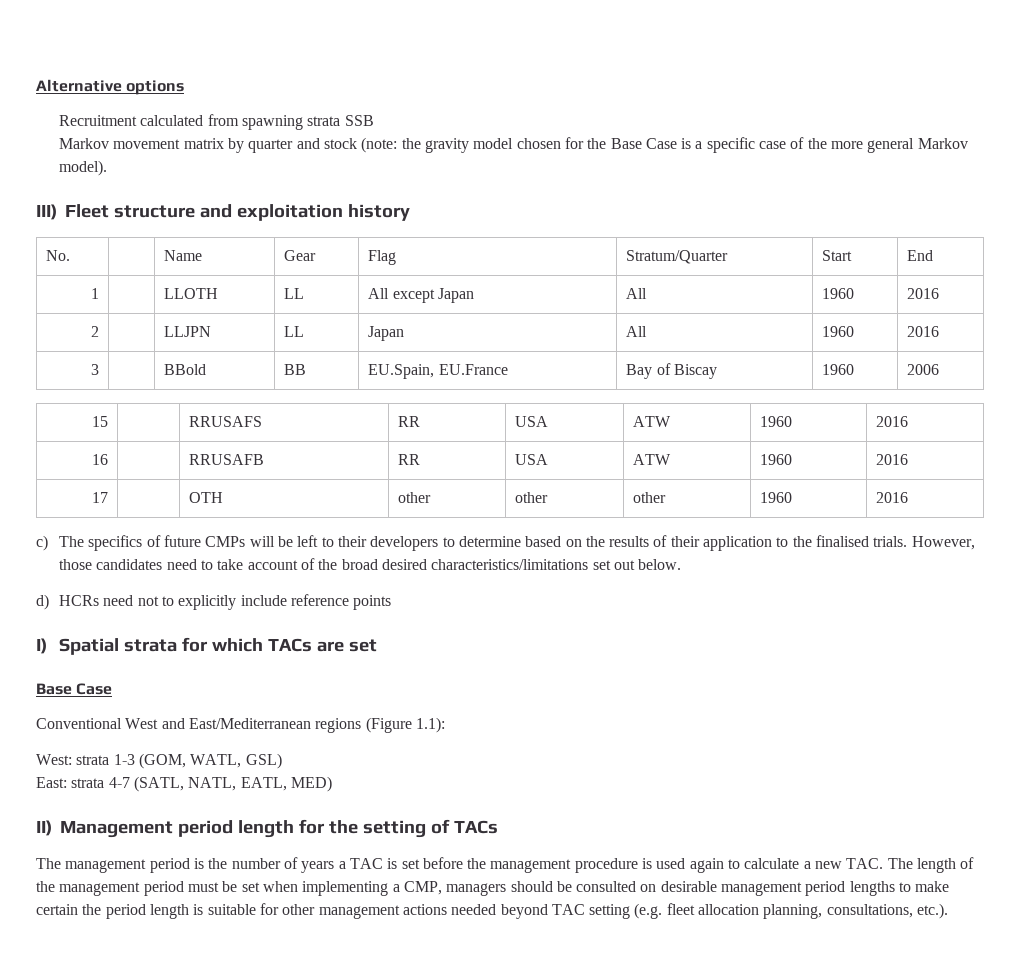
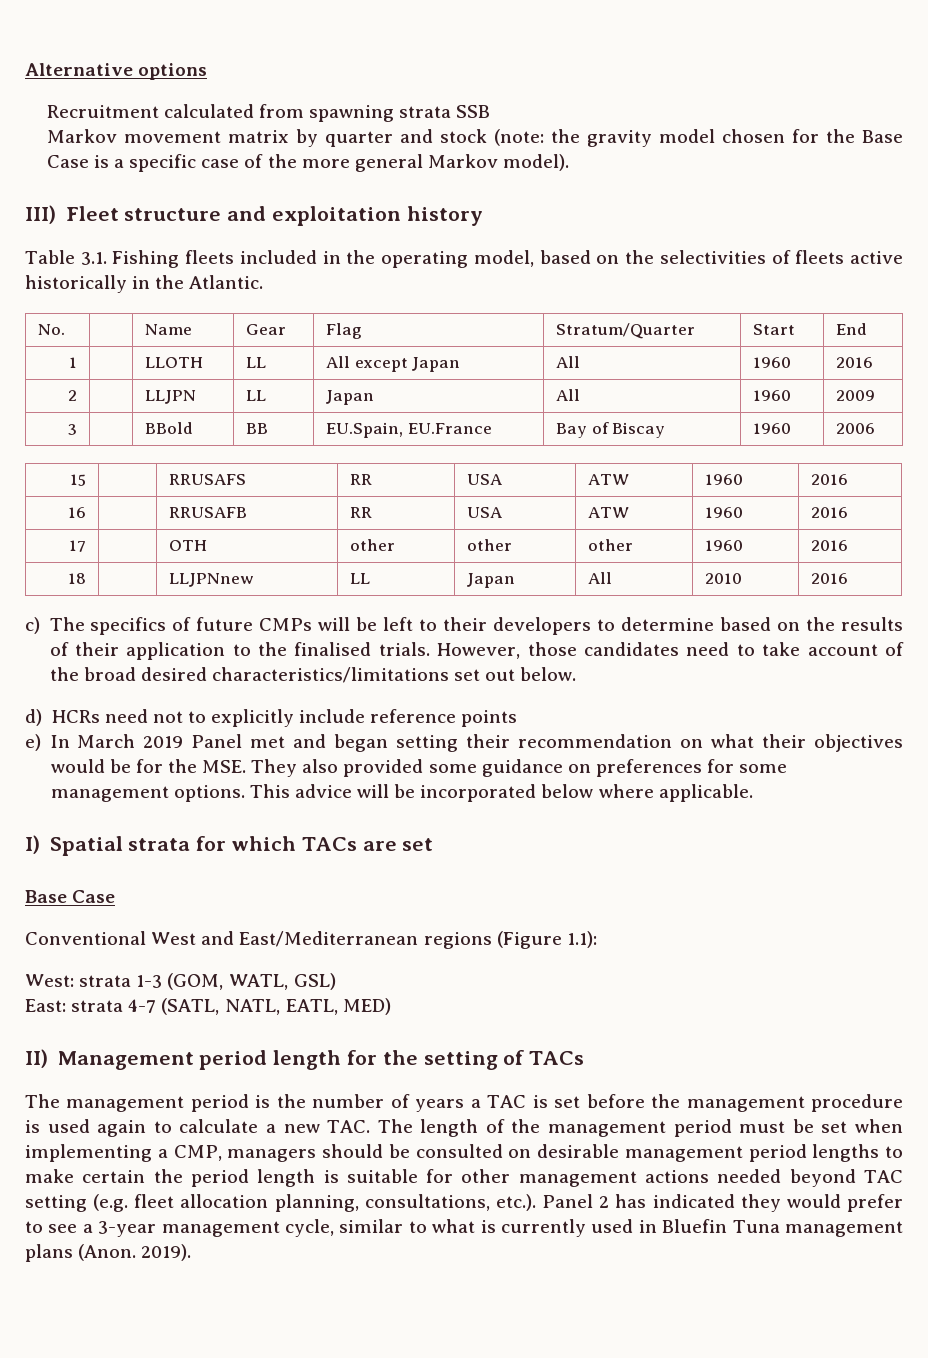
+ Table 3.1. Fishing fleets included in the operating model, based on the selectivities of fleets active historically in the Atlantic.
- 2 | | LLJPN | LL | Japan | All | 1960 | 2016
+ 2 | | LLJPN | LL | Japan | All | 1960 | 2009
+ 18 | | LLJPNnew | LL | Japan | All | 2010 | 2016
+ e) In March 2019 Panel met and began setting their recommendation on what their objectives would be for the MSE. They also provided some guidance on preferences for some management options. This advice will be incorporated below where applicable.
- The management period is the number of years a TAC is set before the management procedure is used again to calculate a new TAC. The length of the management period must be set when implementing a CMP, managers should be consulted on desirable management period lengths to make certain the period length is suitable for other management actions needed beyond TAC setting (e.g. fleet allocation planning, consultations, etc.).
+ The management period is the number of years a TAC is set before the management procedure is used again to calculate a new TAC. The length of the management period must be set when implementing a CMP, managers should be consulted on desirable management period lengths to make certain the period length is suitable for other management actions needed beyond TAC setting (e.g. fleet allocation planning, consultations, etc.). Panel 2 has indicated they would prefer to see a 3-year management cycle, similar to what is currently used in Bluefin Tuna management plans (Anon. 2019).

